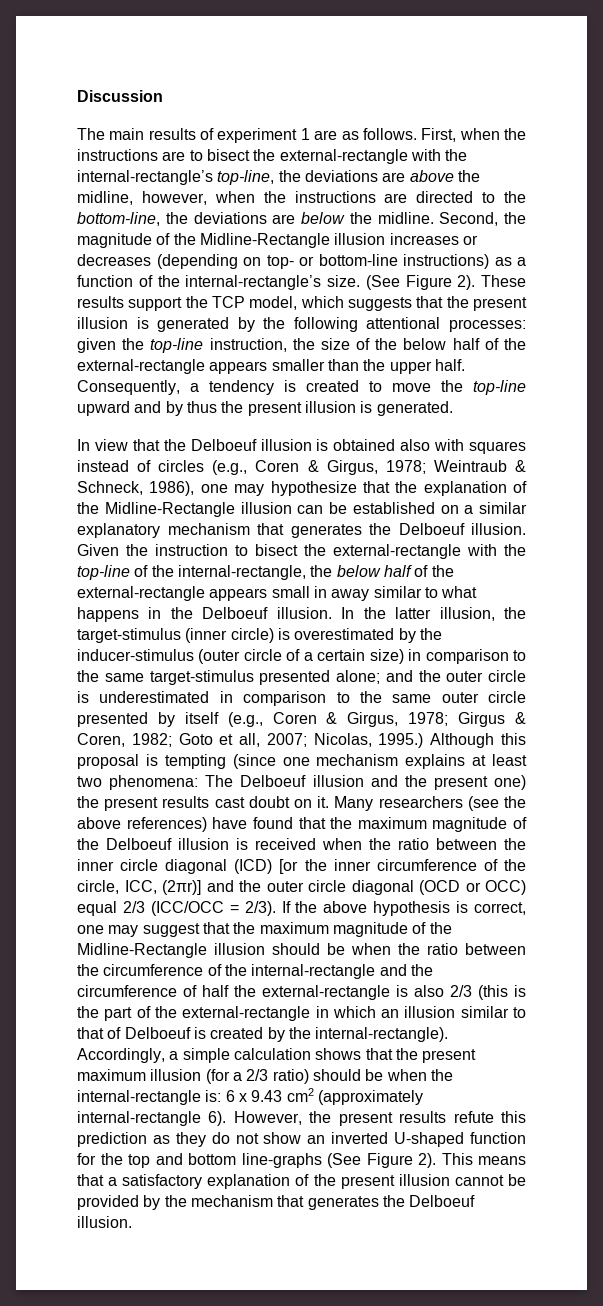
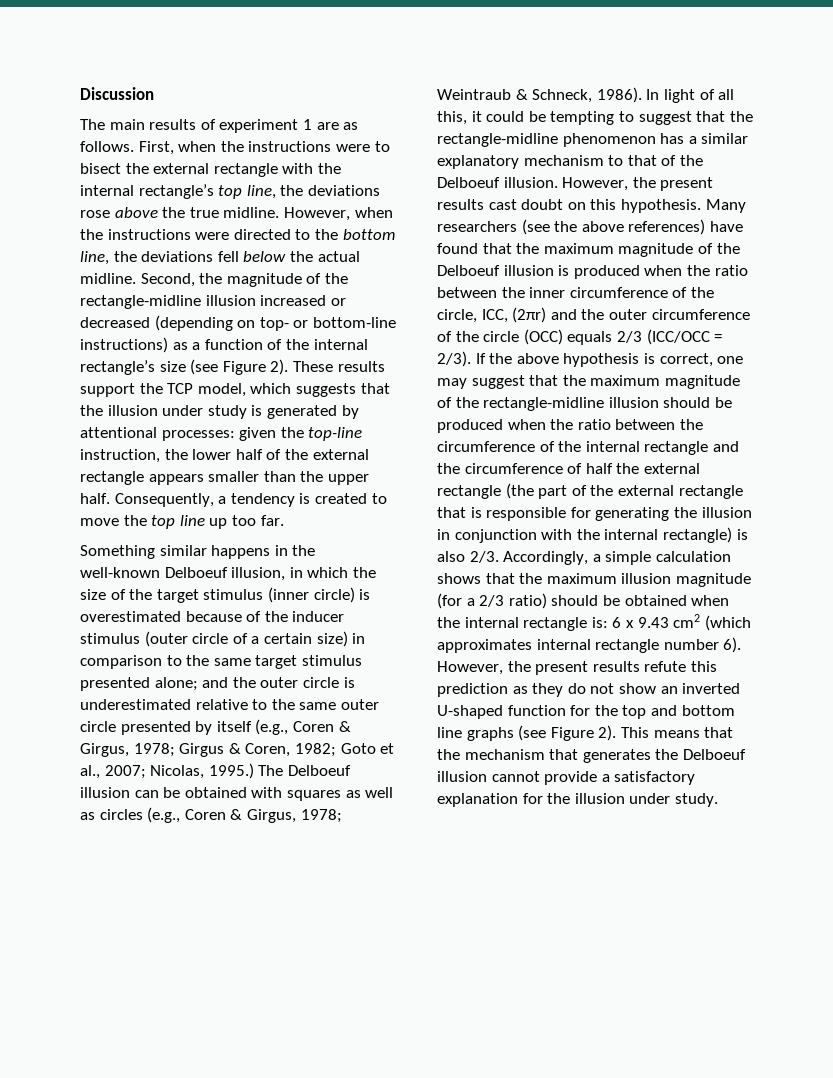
- First, when the instructions are to bisect the external-rectangle with the internal-rectangle’s top-line, the deviations are above the midline, however, when the instructions are directed to the bottom-line, the deviations are below the midline.
+ First, when the instructions were to bisect the external rectangle with the internal rectangle’s top line, the deviations rose above the true midline. However, when the instructions were directed to the bottom line, the deviations fell below the actual midline.
- Second, the magnitude of the Midline-Rectangle illusion increases or decreases (depending on top- or bottom-line instructions) as a function of the internal-rectangle’s size. (See Figure 2).
+ Second, the magnitude of the rectangle-midline illusion increased or decreased (depending on top- or bottom-line instructions) as a function of the internal rectangle’s size (see Figure 2).
- These results support the TCP model, which suggests that the present illusion is generated by the following attentional processes: given the top-line instruction, the size of the below half of the external-rectangle appears smaller than the upper half.
+ These results support the TCP model, which suggests that the illusion under study is generated by attentional processes: given the top-line instruction, the lower half of the external rectangle appears smaller than the upper half.
- Consequently, a tendency is created to move the top-line upward and by thus the present illusion is generated.
- In view that the Delboeuf illusion is obtained also with squares instead of circles (e.g., Coren & Girgus, 1978; Weintraub & Schneck, 1986), one may hypothesize that the explanation of the Midline-Rectangle illusion can be established on a similar explanatory mechanism that generates the Delboeuf illusion. Given the instruction to bisect the external-rectangle with the top-line of the internal-rectangle, the below half of the external-rectangle appears small in away similar to what happens in the Delboeuf illusion. In the latter illusion, the target-stimulus (inner circle) is overestimated by the inducer-stimulus (outer circle of a certain size) in comparison to the same target-stimulus presented alone; and the outer circle is underestimated in comparison to the same outer circle presented by itself (e.g., Coren & Girgus, 1978; Girgus & Coren, 1982; Goto et all, 2007; Nicolas, 1995.)
+ Consequently, a tendency is created to move the top line up too far.
+ Something similar happens in the well-known Delboeuf illusion, in which the size of the target stimulus (inner circle) is overestimated because of the inducer stimulus (outer circle of a certain size) in comparison to the same target stimulus presented alone; and the outer circle is underestimated relative to the same outer circle presented by itself (e.g., Coren & Girgus, 1978; Girgus & Coren, 1982; Goto et al., 2007; Nicolas, 1995.)
- Although this proposal is tempting (since one mechanism explains at least two phenomena: The Delboeuf illusion and the present one) the present results cast doubt on it.
+ The Delboeuf illusion can be obtained with squares as well as circles (e.g., Coren & Girgus, 1978; Weintraub & Schneck, 1986). In light of all this, it could be tempting to suggest that the rectangle-midline phenomenon has a similar explanatory mechanism to that of the Delboeuf illusion. However, the present results cast doubt on this hypothesis.
- Many researchers (see the above references) have found that the maximum magnitude of the Delboeuf illusion is received when the ratio between the inner circle diagonal (ICD) [or the inner circumference of the circle, ICC, (2πr)] and the outer circle diagonal (OCD or OCC) equal 2/3 (ICC/OCC = 2/3).
+ Many researchers (see the above references) have found that the maximum magnitude of the Delboeuf illusion is produced when the ratio between the inner circumference of the circle, ICC, (2πr) and the outer circumference of the circle (OCC) equals 2/3 (ICC/OCC = 2/3).
- If the above hypothesis is correct, one may suggest that the maximum magnitude of the Midline-Rectangle illusion should be when the ratio between the circumference of the internal-rectangle and the circumference of half the external-rectangle is also 2/3 (this is the part of the external-rectangle in which an illusion similar to that of Delboeuf is created by the internal-rectangle).
+ If the above hypothesis is correct, one may suggest that the maximum magnitude of the rectangle-midline illusion should be produced when the ratio between the circumference of the internal rectangle and the circumference of half the external rectangle (the part of the external rectangle that is responsible for generating the illusion in conjunction with the internal rectangle) is also 2/3.
- Accordingly, a simple calculation shows that the present maximum illusion (for a 2/3 ratio) should be when the internal-rectangle is: 6 x 9.43 cm2 (approximately internal-rectangle 6).
+ Accordingly, a simple calculation shows that the maximum illusion magnitude (for a 2/3 ratio) should be obtained when the internal rectangle is: 6 x 9.43 cm2 (which approximates internal rectangle number 6).
- However, the present results refute this prediction as they do not show an inverted U-shaped function for the top and bottom line-graphs (See Figure 2).
+ However, the present results refute this prediction as they do not show an inverted U-shaped function for the top and bottom line graphs (see Figure 2).
- This means that a satisfactory explanation of the present illusion cannot be provided by the mechanism that generates the Delboeuf illusion.
+ This means that the mechanism that generates the Delboeuf illusion cannot provide a satisfactory explanation for the illusion under study.

